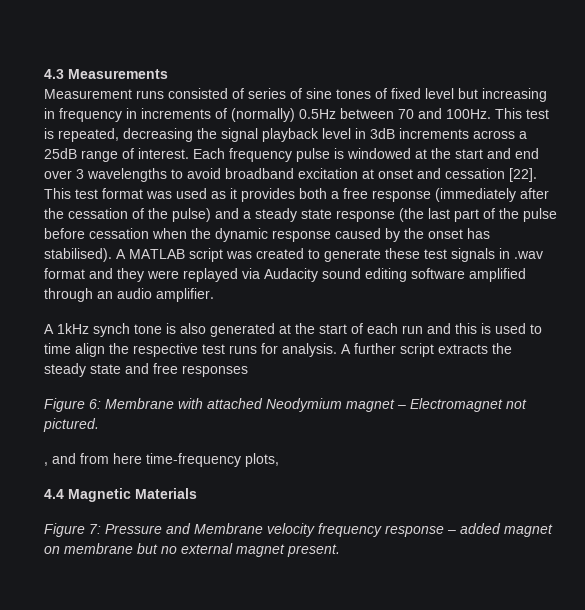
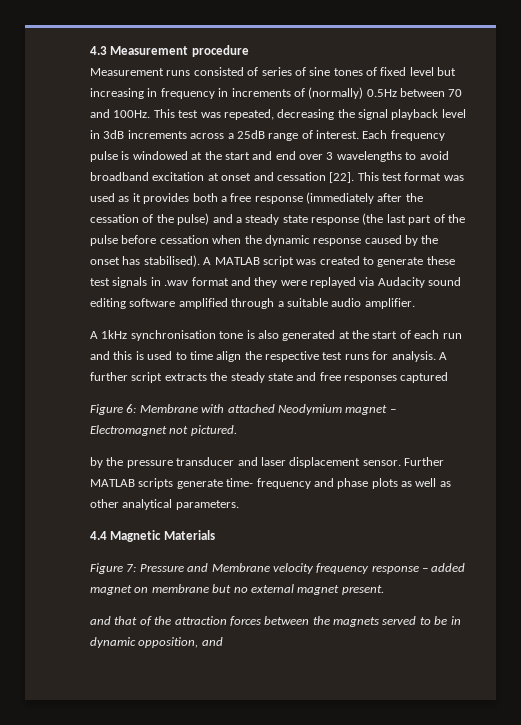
- 4.3 Measurements
+ 4.3 Measurement procedure
- This test is repeated, decreasing the signal playback level in 3dB increments across a 25dB range of interest.
+ This test was repeated, decreasing the signal playback level in 3dB increments across a 25dB range of interest.
- A MATLAB script was created to generate these test signals in .wav format and they were replayed via Audacity sound editing software amplified through an audio amplifier.
+ A MATLAB script was created to generate these test signals in .wav format and they were replayed via Audacity sound editing software amplified through a suitable audio amplifier.
- A 1kHz synch tone is also generated at the start of each run and this is used to time align the respective test runs for analysis.
+ A 1kHz synchronisation tone is also generated at the start of each run and this is used to time align the respective test runs for analysis.
- A further script extracts the steady state and free responses
+ A further script extracts the steady state and free responses captured
- , and from here time-frequency plots,
+ by the pressure transducer and laser displacement sensor. Further MATLAB scripts generate time- frequency and phase plots as well as other analytical parameters.
+ and that of the attraction forces between the magnets served to be in dynamic opposition, and

